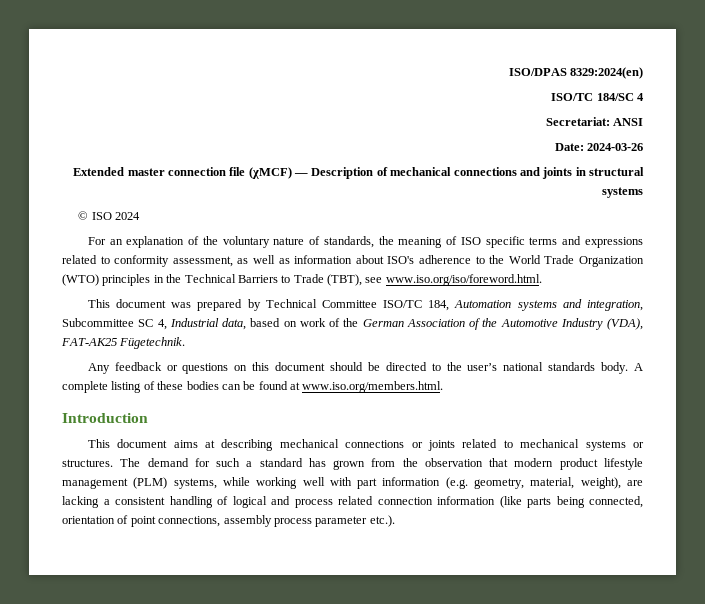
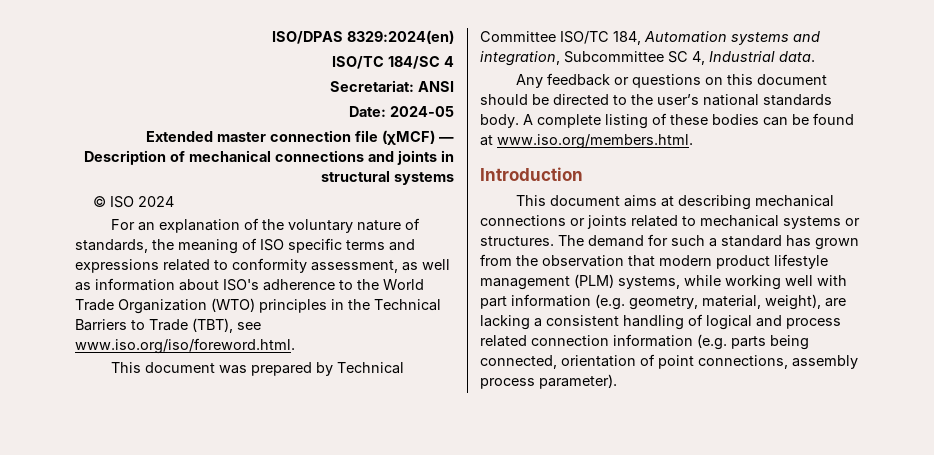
- Date: 2024-03-26
+ Date: 2024-05
- This document was prepared by Technical Committee ISO/TC 184, Automation systems and integration, Subcommittee SC 4, Industrial data, based on work of the German Association of the Automotive Industry (VDA), FAT-AK25 Fügetechnik.
+ This document was prepared by Technical Committee ISO/TC 184, Automation systems and integration, Subcommittee SC 4, Industrial data.
- The demand for such a standard has grown from the observation that modern product lifestyle management (PLM) systems, while working well with part information (e.g. geometry, material, weight), are lacking a consistent handling of logical and process related connection information (like parts being connected, orientation of point connections, assembly process parameter etc.).
+ The demand for such a standard has grown from the observation that modern product lifestyle management (PLM) systems, while working well with part information (e.g. geometry, material, weight), are lacking a consistent handling of logical and process related connection information (e.g. parts being connected, orientation of point connections, assembly process parameter).

